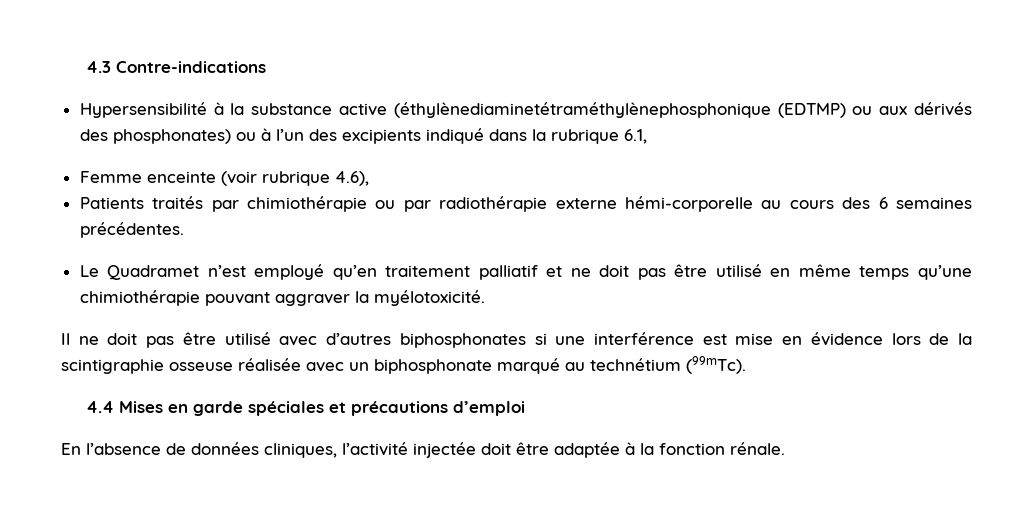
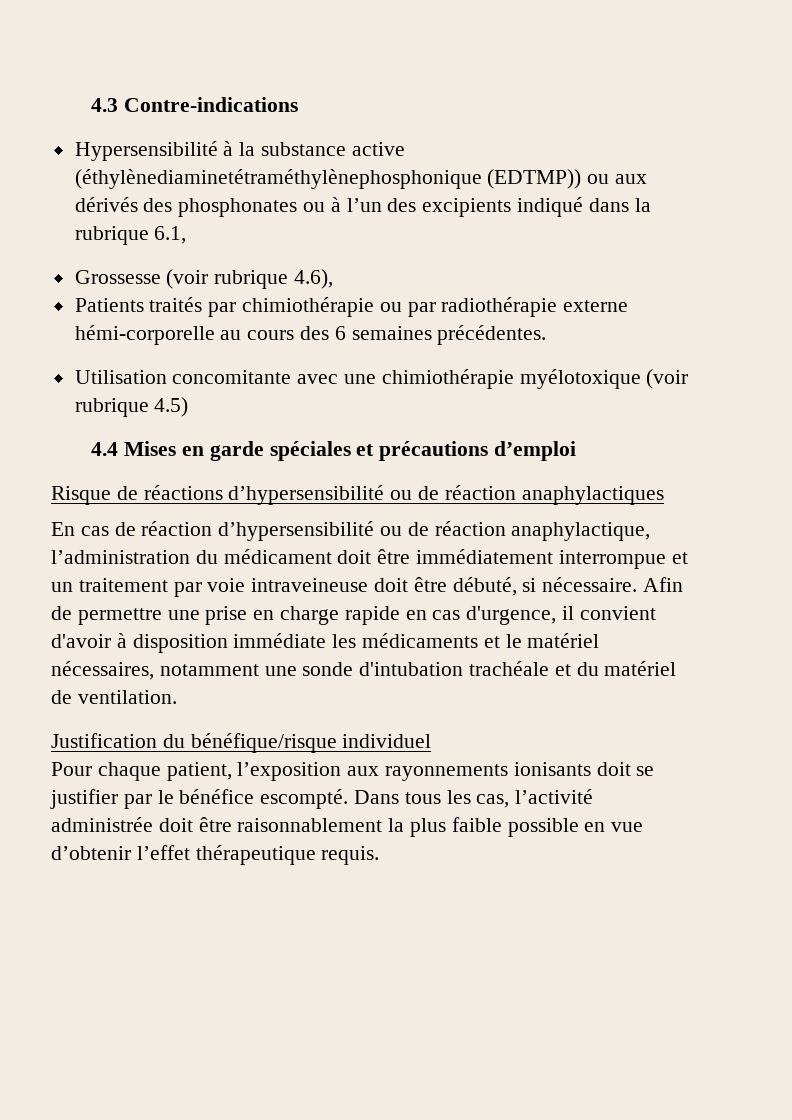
- Hypersensibilité à la substance active (éthylènediaminetétraméthylènephosphonique (EDTMP) ou aux dérivés des phosphonates) ou à l’un des excipients indiqué dans la rubrique 6.1,
+ Hypersensibilité à la substance active (éthylènediaminetétraméthylènephosphonique (EDTMP)) ou aux dérivés des phosphonates ou à l’un des excipients indiqué dans la rubrique 6.1,
- Femme enceinte (voir rubrique 4.6),
+ Grossesse (voir rubrique 4.6),
- Le Quadramet n’est employé qu’en traitement palliatif et ne doit pas être utilisé en même temps qu’une chimiothérapie pouvant aggraver la myélotoxicité.
- Il ne doit pas être utilisé avec d’autres biphosphonates si une interférence est mise en évidence lors de la scintigraphie osseuse réalisée avec un biphosphonate marqué au technétium (99mTc).
+ Utilisation concomitante avec une chimiothérapie myélotoxique (voir rubrique 4.5)
- En l’absence de données cliniques, l’activité injectée doit être adaptée à la fonction rénale.
+ Risque de réactions d’hypersensibilité ou de réaction anaphylactiques
+ En cas de réaction d’hypersensibilité ou de réaction anaphylactique, l’administration du médicament doit être immédiatement interrompue et un traitement par voie intraveineuse doit être débuté, si nécessaire. Afin de permettre une prise en charge rapide en cas d'urgence, il convient d'avoir à disposition immédiate les médicaments et le matériel nécessaires, notamment une sonde d'intubation trachéale et du matériel de ventilation.
+ Justification du bénéfique/risque individuel
+ Pour chaque patient, l’exposition aux rayonnements ionisants doit se justifier par le bénéfice escompté. Dans tous les cas, l’activité administrée doit être raisonnablement la plus faible possible en vue d’obtenir l’effet thérapeutique requis.

